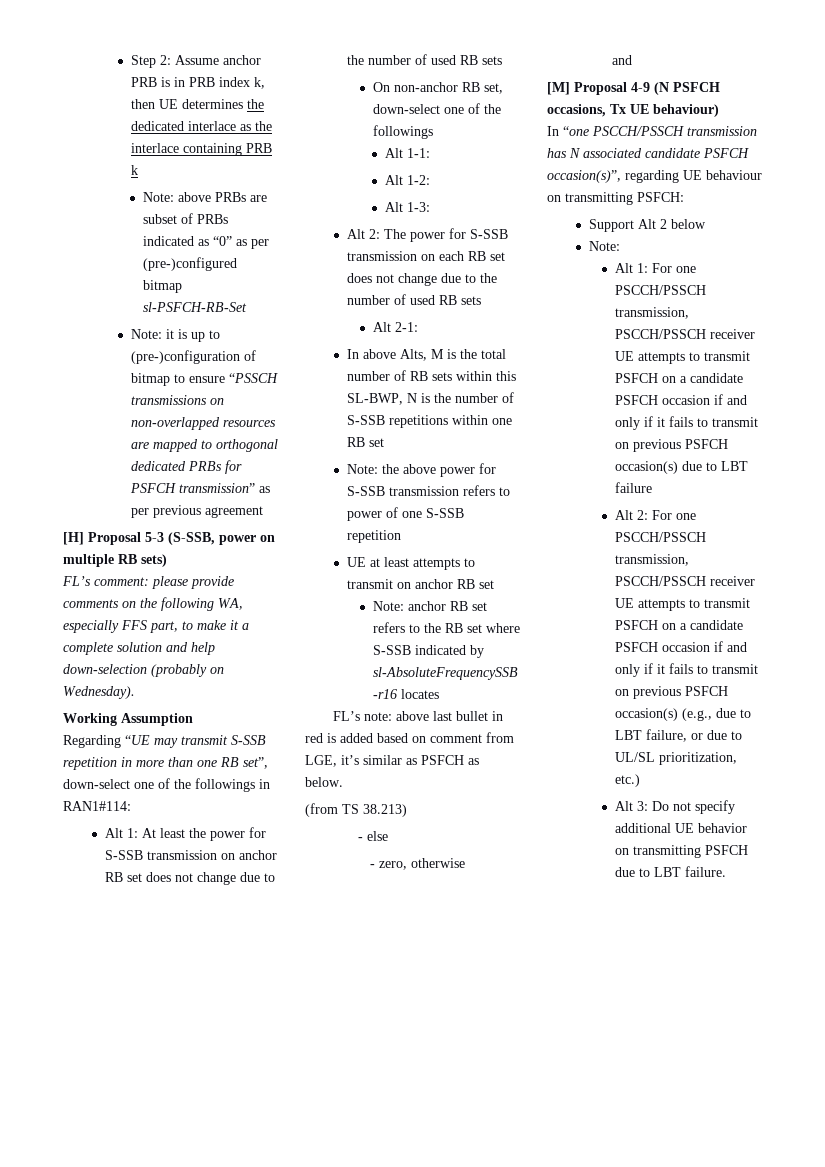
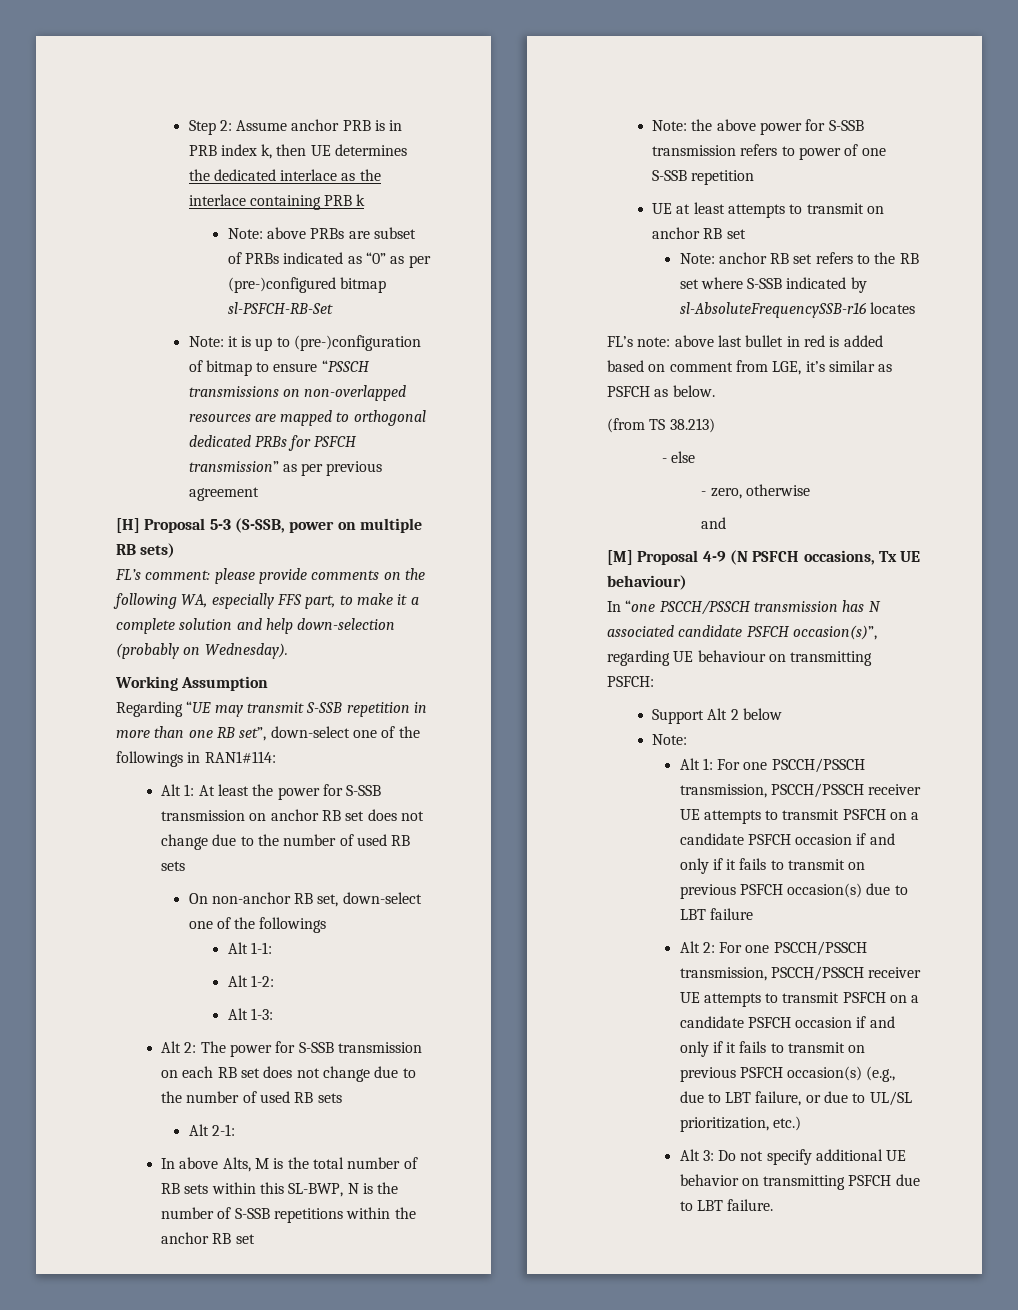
- In above Alts, M is the total number of RB sets within this SL-BWP, N is the number of S-SSB repetitions within one RB set
+ In above Alts, M is the total number of RB sets within this SL-BWP, N is the number of S-SSB repetitions within the anchor RB set

